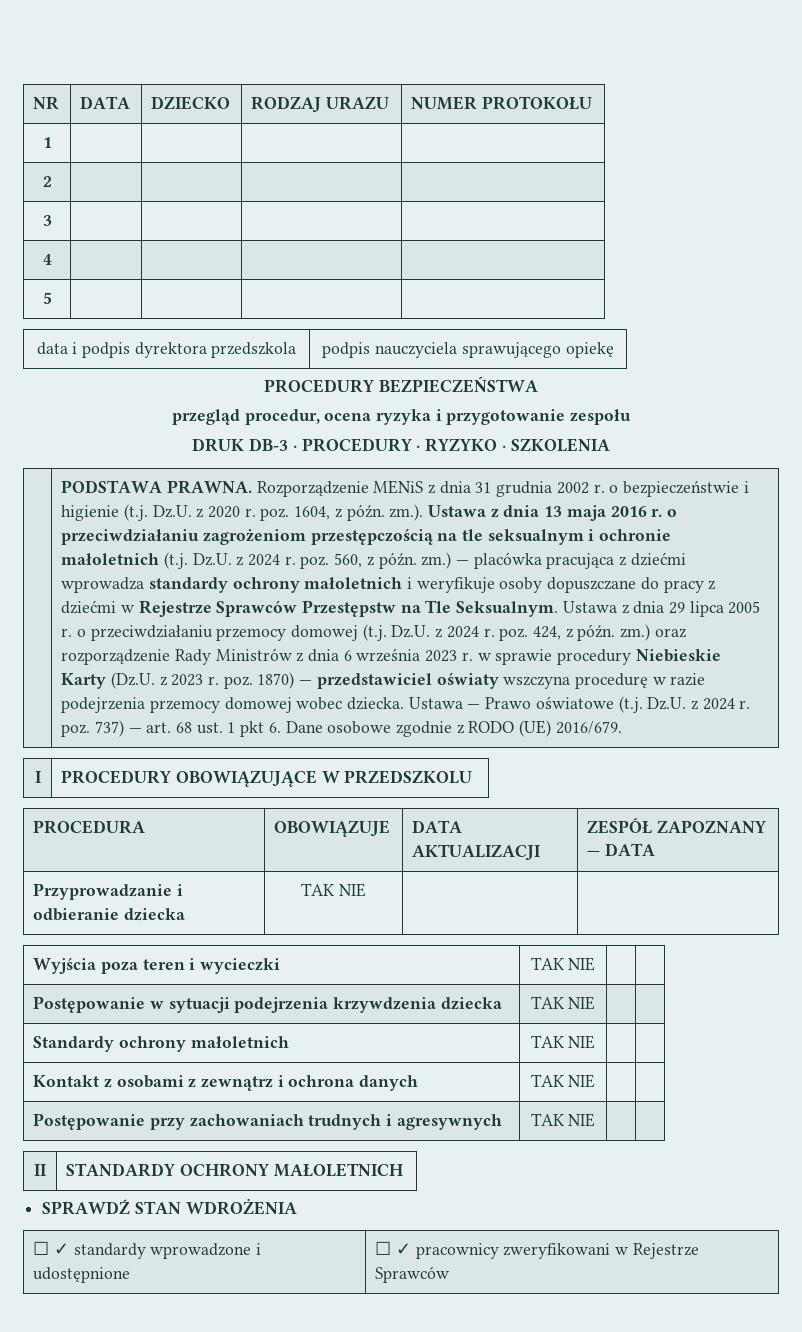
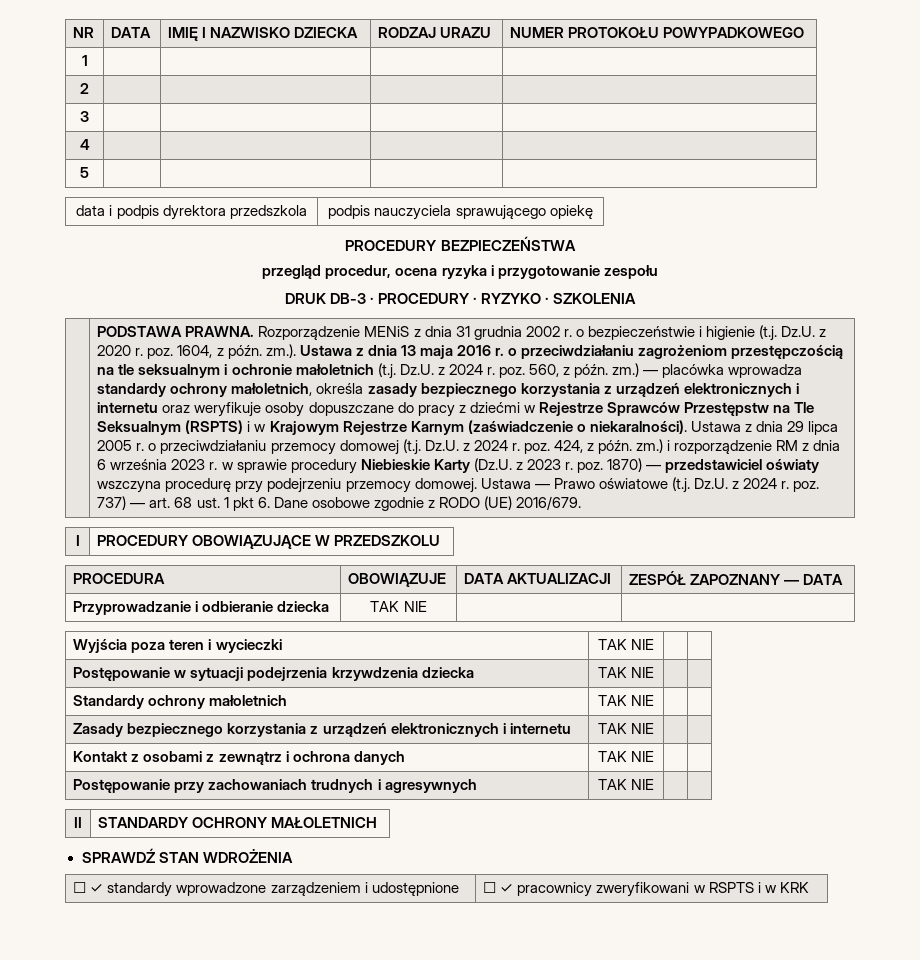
- NR | DATA | DZIECKO | RODZAJ URAZU | NUMER PROTOKOŁU
+ NR | DATA | IMIĘ I NAZWISKO DZIECKA | RODZAJ URAZU | NUMER PROTOKOŁU POWYPADKOWEGO
- — placówka pracująca z dziećmi wprowadza standardy ochrony małoletnich i weryfikuje osoby dopuszczane do pracy z dziećmi w Rejestrze Sprawców Przestępstw na Tle Seksualnym.
+ — placówka wprowadza standardy ochrony małoletnich, określa zasady bezpiecznego korzystania z urządzeń elektronicznych i internetu oraz weryfikuje osoby dopuszczane do pracy z dziećmi w Rejestrze Sprawców Przestępstw na Tle Seksualnym (RSPTS) i w Krajowym Rejestrze Karnym (zaświadczenie o niekaralności).
- Ustawa z dnia 29 lipca 2005 r. o przeciwdziałaniu przemocy domowej (t.j. Dz.U. z 2024 r. poz. 424, z późn. zm.) oraz rozporządzenie Rady Ministrów z dnia 6 września 2023 r. w sprawie procedury Niebieskie Karty (Dz.U. z 2023 r. poz. 1870) — przedstawiciel oświaty wszczyna procedurę w razie podejrzenia przemocy domowej wobec dziecka.
+ Ustawa z dnia 29 lipca 2005 r. o przeciwdziałaniu przemocy domowej (t.j. Dz.U. z 2024 r. poz. 424, z późn. zm.) i rozporządzenie RM z dnia 6 września 2023 r. w sprawie procedury Niebieskie Karty (Dz.U. z 2023 r. poz. 1870) — przedstawiciel oświaty wszczyna procedurę przy podejrzeniu przemocy domowej.
+ Zasady bezpiecznego korzystania z urządzeń elektronicznych i internetu | TAK NIE | |
- ☐ ✓ standardy wprowadzone i udostępnione | ☐ ✓ pracownicy zweryfikowani w Rejestrze Sprawców
+ ☐ ✓ standardy wprowadzone zarządzeniem i udostępnione | ☐ ✓ pracownicy zweryfikowani w RSPTS i w KRK

